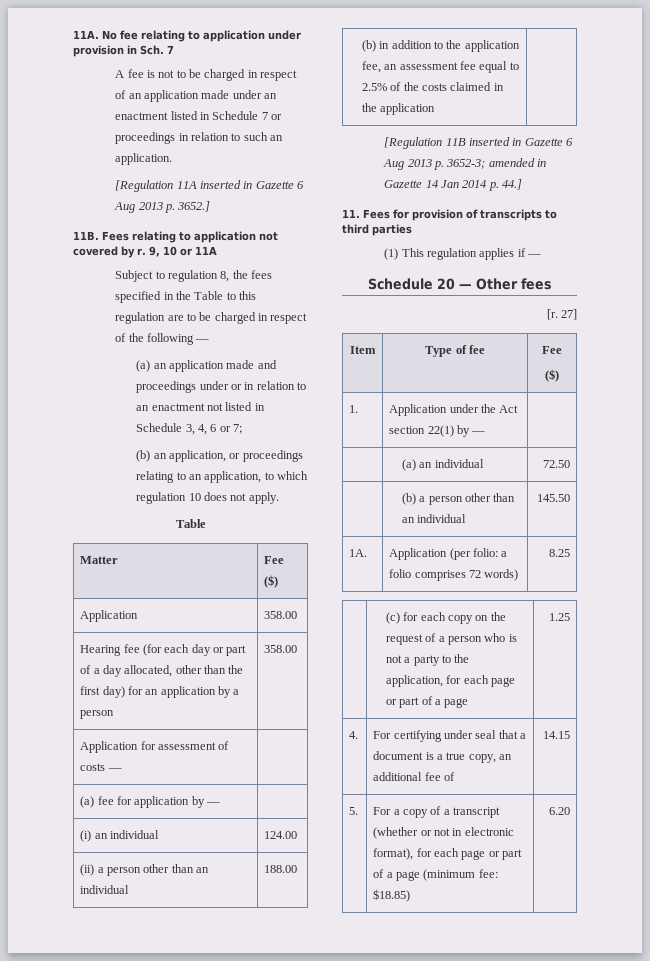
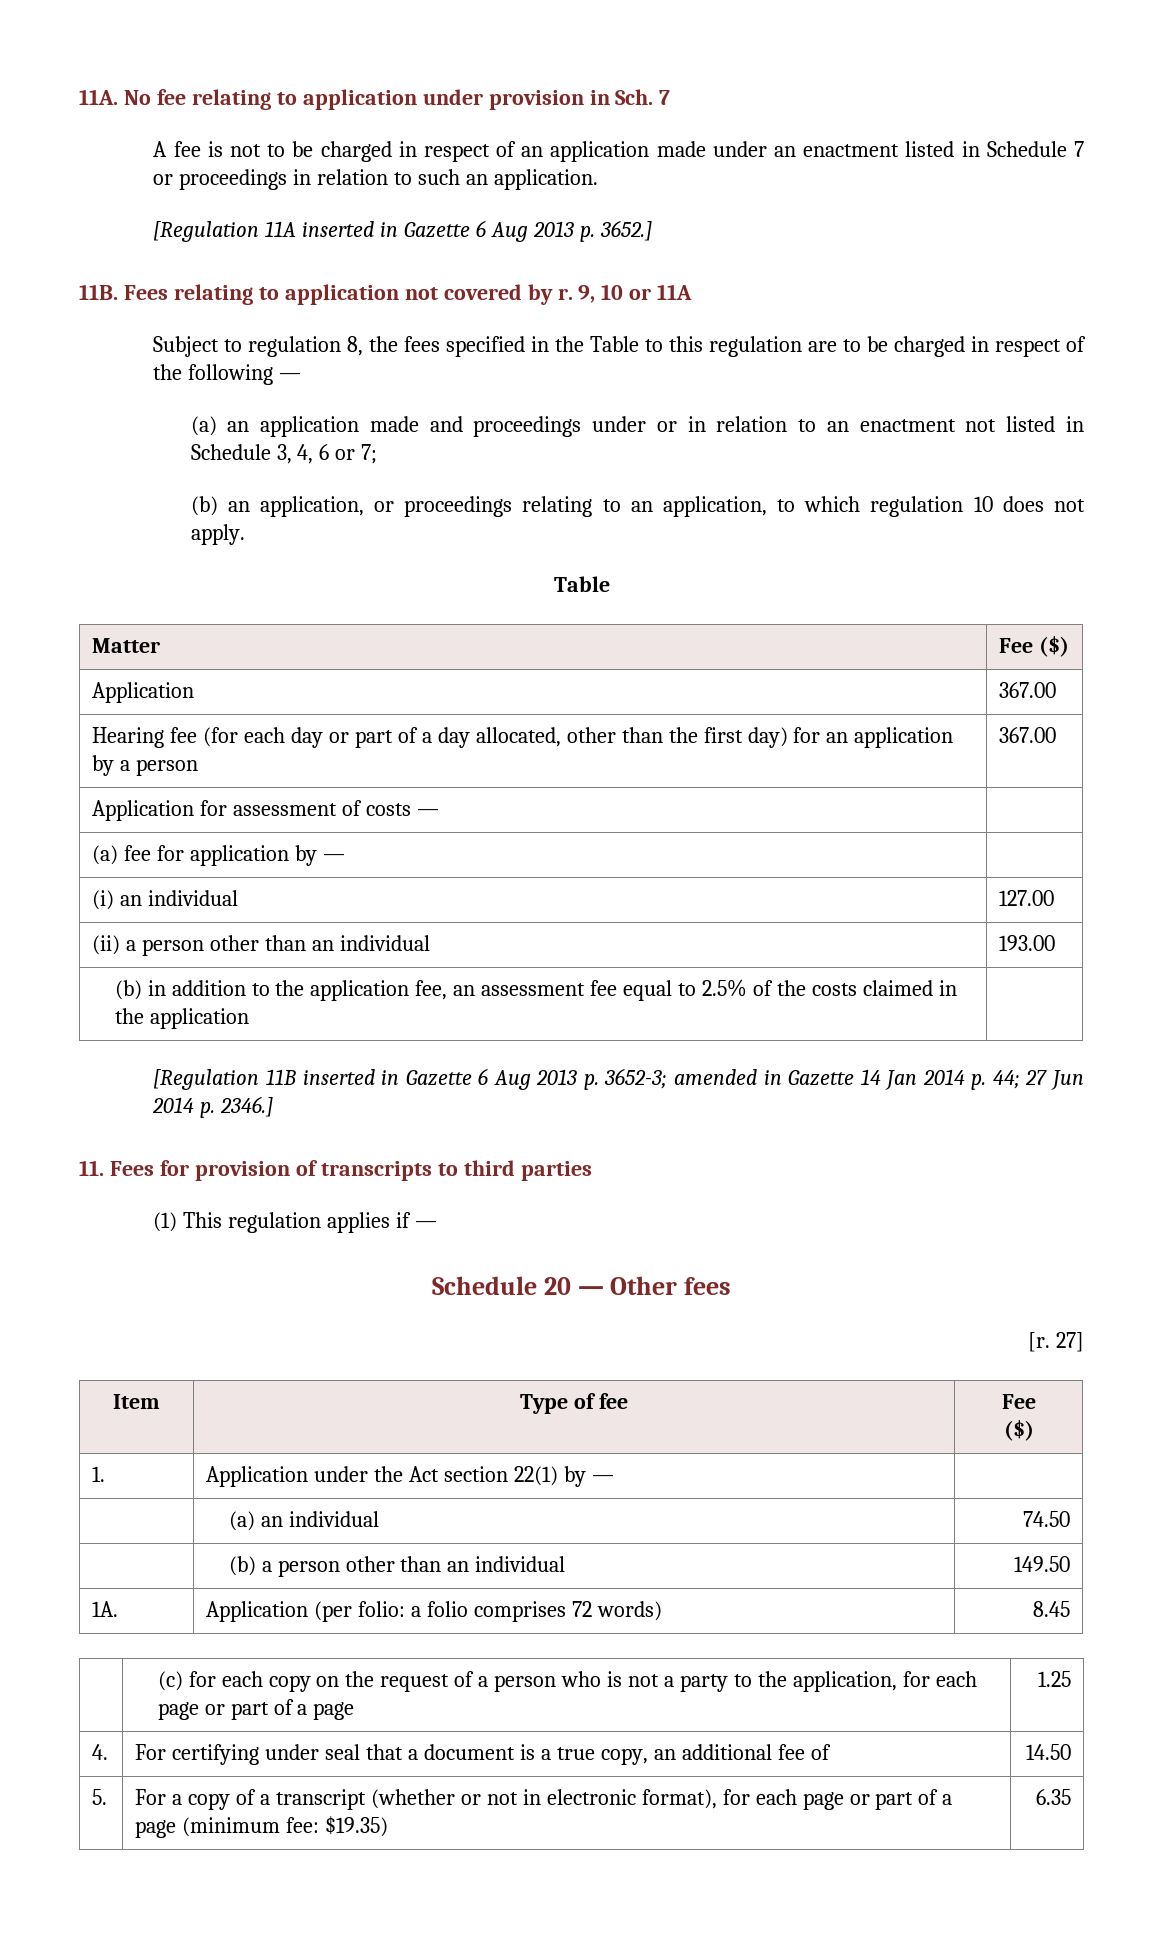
- Application | 358.00
+ Application | 367.00
- Hearing fee (for each day or part of a day allocated, other than the first day) for an application by a person | 358.00
+ Hearing fee (for each day or part of a day allocated, other than the first day) for an application by a person | 367.00
- (i) an individual | 124.00
+ (i) an individual | 127.00
- (ii) a person other than an individual | 188.00
+ (ii) a person other than an individual | 193.00
- [Regulation 11B inserted in Gazette 6 Aug 2013 p. 3652-3; amended in Gazette 14 Jan 2014 p. 44.]
+ [Regulation 11B inserted in Gazette 6 Aug 2013 p. 3652-3; amended in Gazette 14 Jan 2014 p. 44; 27 Jun 2014 p. 2346.]
- | (a) an individual | 72.50
+ | (a) an individual | 74.50
- | (b) a person other than an individual | 145.50
+ | (b) a person other than an individual | 149.50
- 1A. | Application (per folio: a folio comprises 72 words) | 8.25
+ 1A. | Application (per folio: a folio comprises 72 words) | 8.45
- 4. | For certifying under seal that a document is a true copy, an additional fee of | 14.15
+ 4. | For certifying under seal that a document is a true copy, an additional fee of | 14.50
- 5. | For a copy of a transcript (whether or not in electronic format), for each page or part of a page (minimum fee: $18.85) | 6.20
+ 5. | For a copy of a transcript (whether or not in electronic format), for each page or part of a page (minimum fee: $19.35) | 6.35

